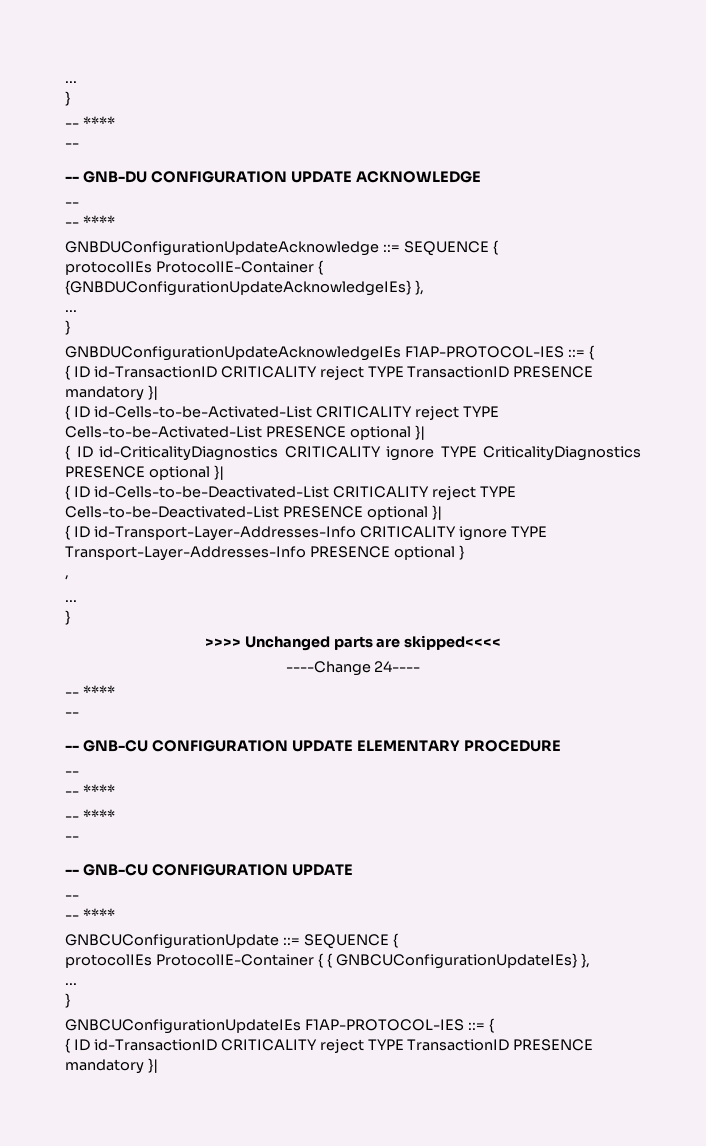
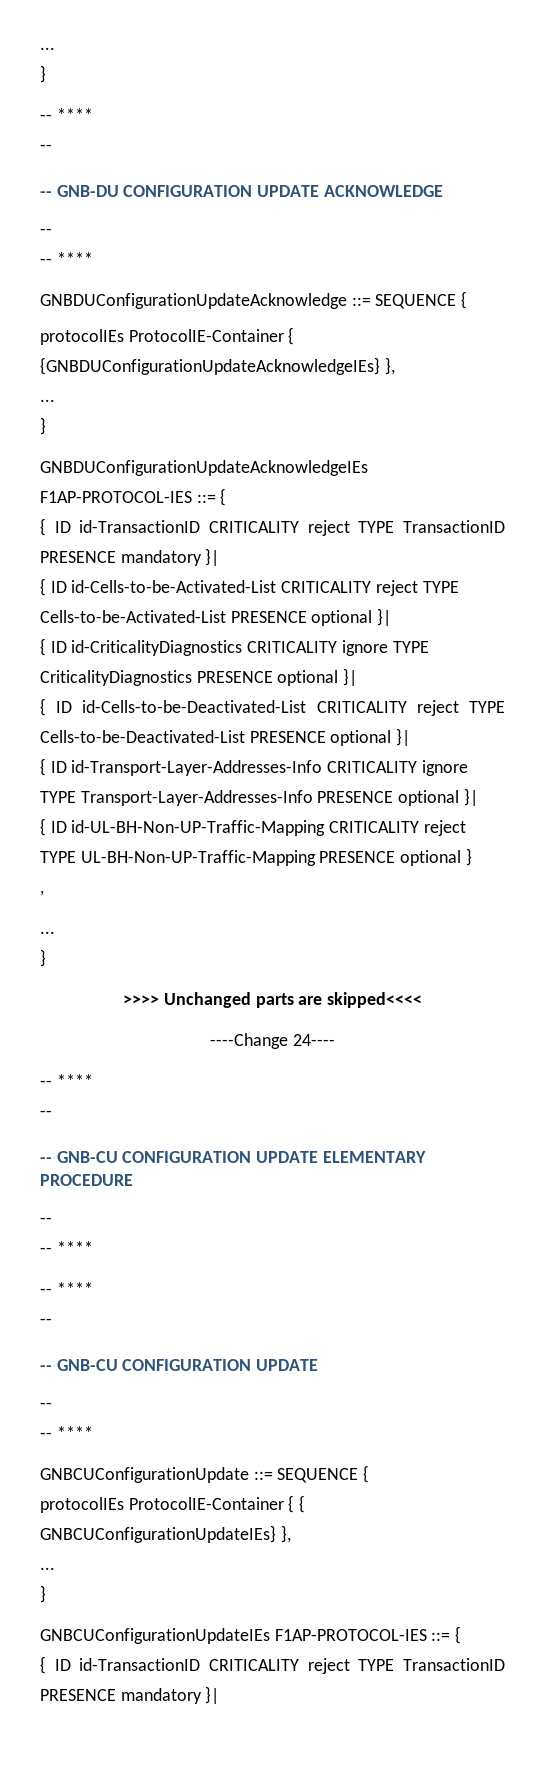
- { ID id-Transport-Layer-Addresses-Info CRITICALITY ignore TYPE Transport-Layer-Addresses-Info PRESENCE optional }
+ { ID id-Transport-Layer-Addresses-Info CRITICALITY ignore TYPE Transport-Layer-Addresses-Info PRESENCE optional }|
+ { ID id-UL-BH-Non-UP-Traffic-Mapping CRITICALITY reject TYPE UL-BH-Non-UP-Traffic-Mapping PRESENCE optional }

